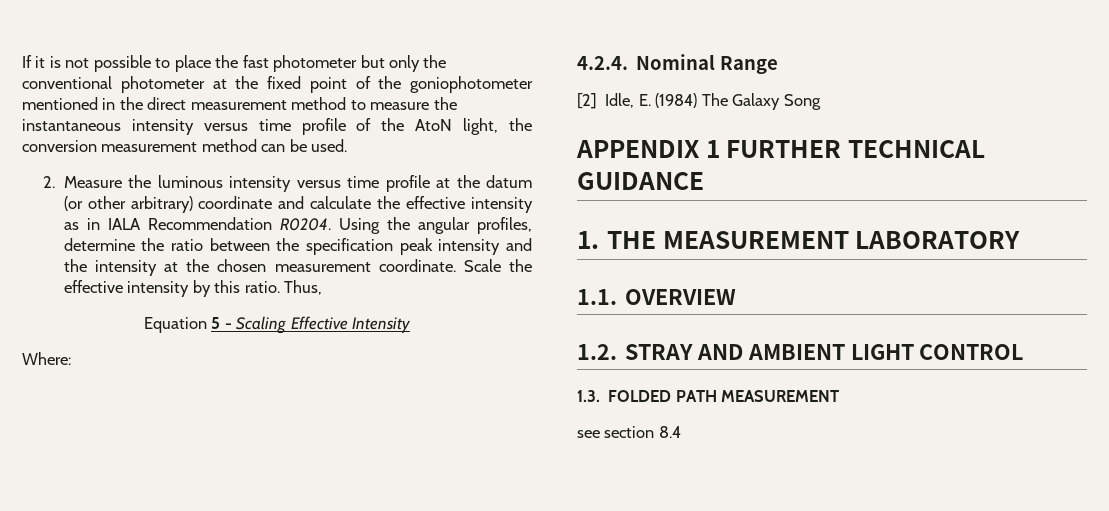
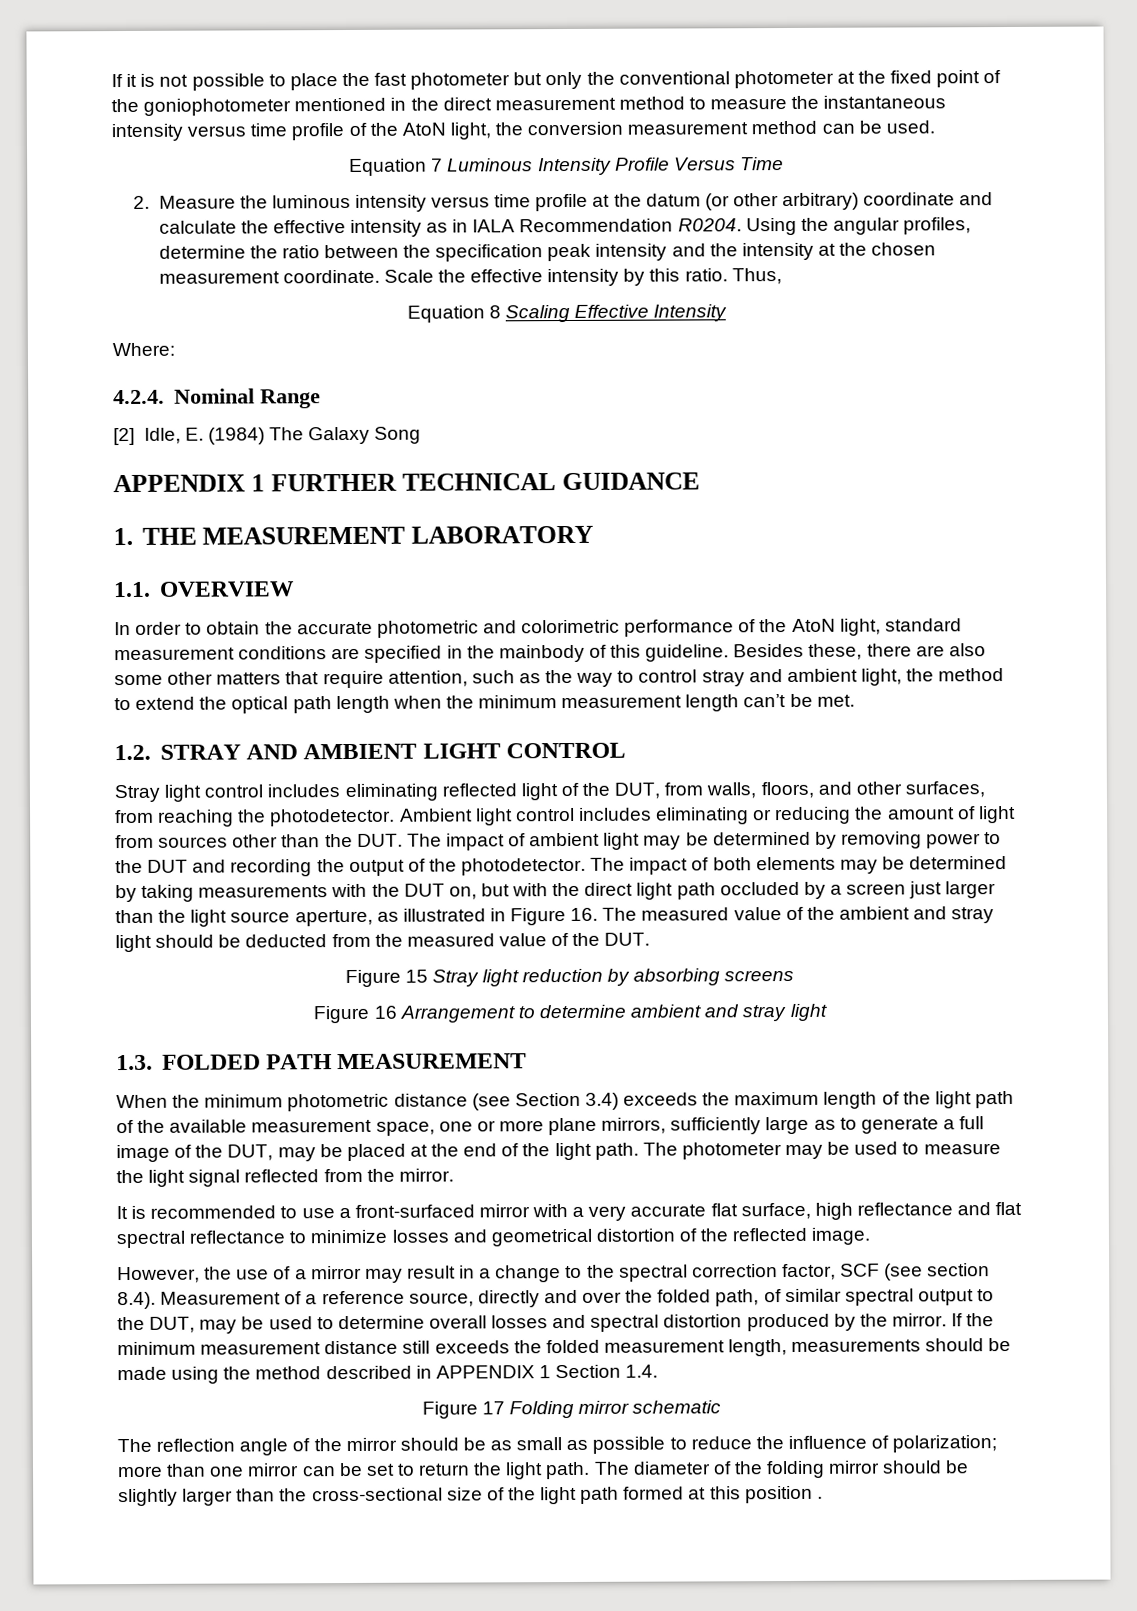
+ Equation 7 Luminous Intensity Profile Versus Time
- Equation 5 - Scaling Effective Intensity
+ Equation 8 Scaling Effective Intensity
+ In order to obtain the accurate photometric and colorimetric performance of the AtoN light, standard measurement conditions are specified in the mainbody of this guideline. Besides these, there are also some other matters that require attention, such as the way to control stray and ambient light, the method to extend the optical path length when the minimum measurement length can’t be met.
+ Stray light control includes eliminating reflected light of the DUT, from walls, floors, and other surfaces, from reaching the photodetector. Ambient light control includes eliminating or reducing the amount of light from sources other than the DUT. The impact of ambient light may be determined by removing power to the DUT and recording the output of the photodetector. The impact of both elements may be determined by taking measurements with the DUT on, but with the direct light path occluded by a screen just larger than the light source aperture, as illustrated in Figure 16. The measured value of the ambient and stray light should be deducted from the measured value of the DUT.
+ Figure 15 Stray light reduction by absorbing screens
+ Figure 16 Arrangement to determine ambient and stray light
  1.3. FOLDED PATH MEASUREMENT
- see section 8.4
+ When the minimum photometric distance (see Section 3.4) exceeds the maximum length of the light path of the available measurement space, one or more plane mirrors, sufficiently large as to generate a full image of the DUT, may be placed at the end of the light path. The photometer may be used to measure the light signal reflected from the mirror.
+ It is recommended to use a front-surfaced mirror with a very accurate flat surface, high reflectance and flat spectral reflectance to minimize losses and geometrical distortion of the reflected image.
+ However, the use of a mirror may result in a change to the spectral correction factor, SCF (see section 8.4). Measurement of a reference source, directly and over the folded path, of similar spectral output to the DUT, may be used to determine overall losses and spectral distortion produced by the mirror. If the minimum measurement distance still exceeds the folded measurement length, measurements should be made using the method described in APPENDIX 1 Section 1.4.
+ Figure 17 Folding mirror schematic
+ The reflection angle of the mirror should be as small as possible to reduce the influence of polarization; more than one mirror can be set to return the light path. The diameter of the folding mirror should be slightly larger than the cross-sectional size of the light path formed at this position .

